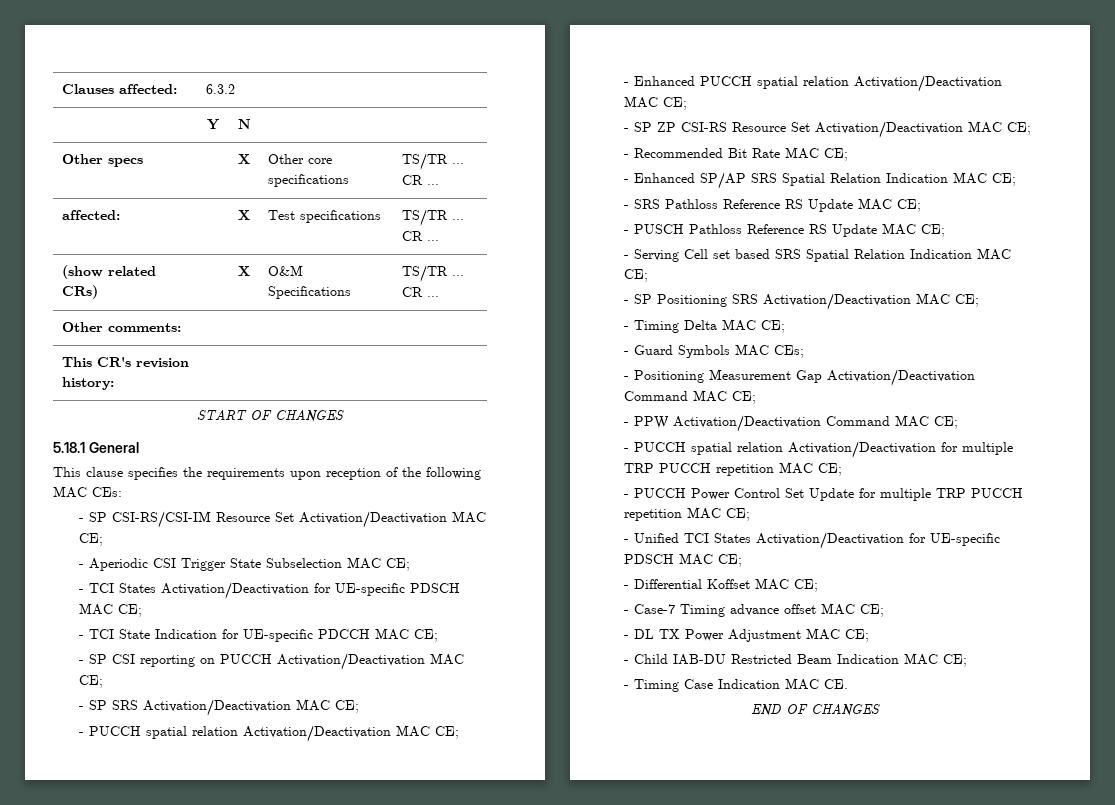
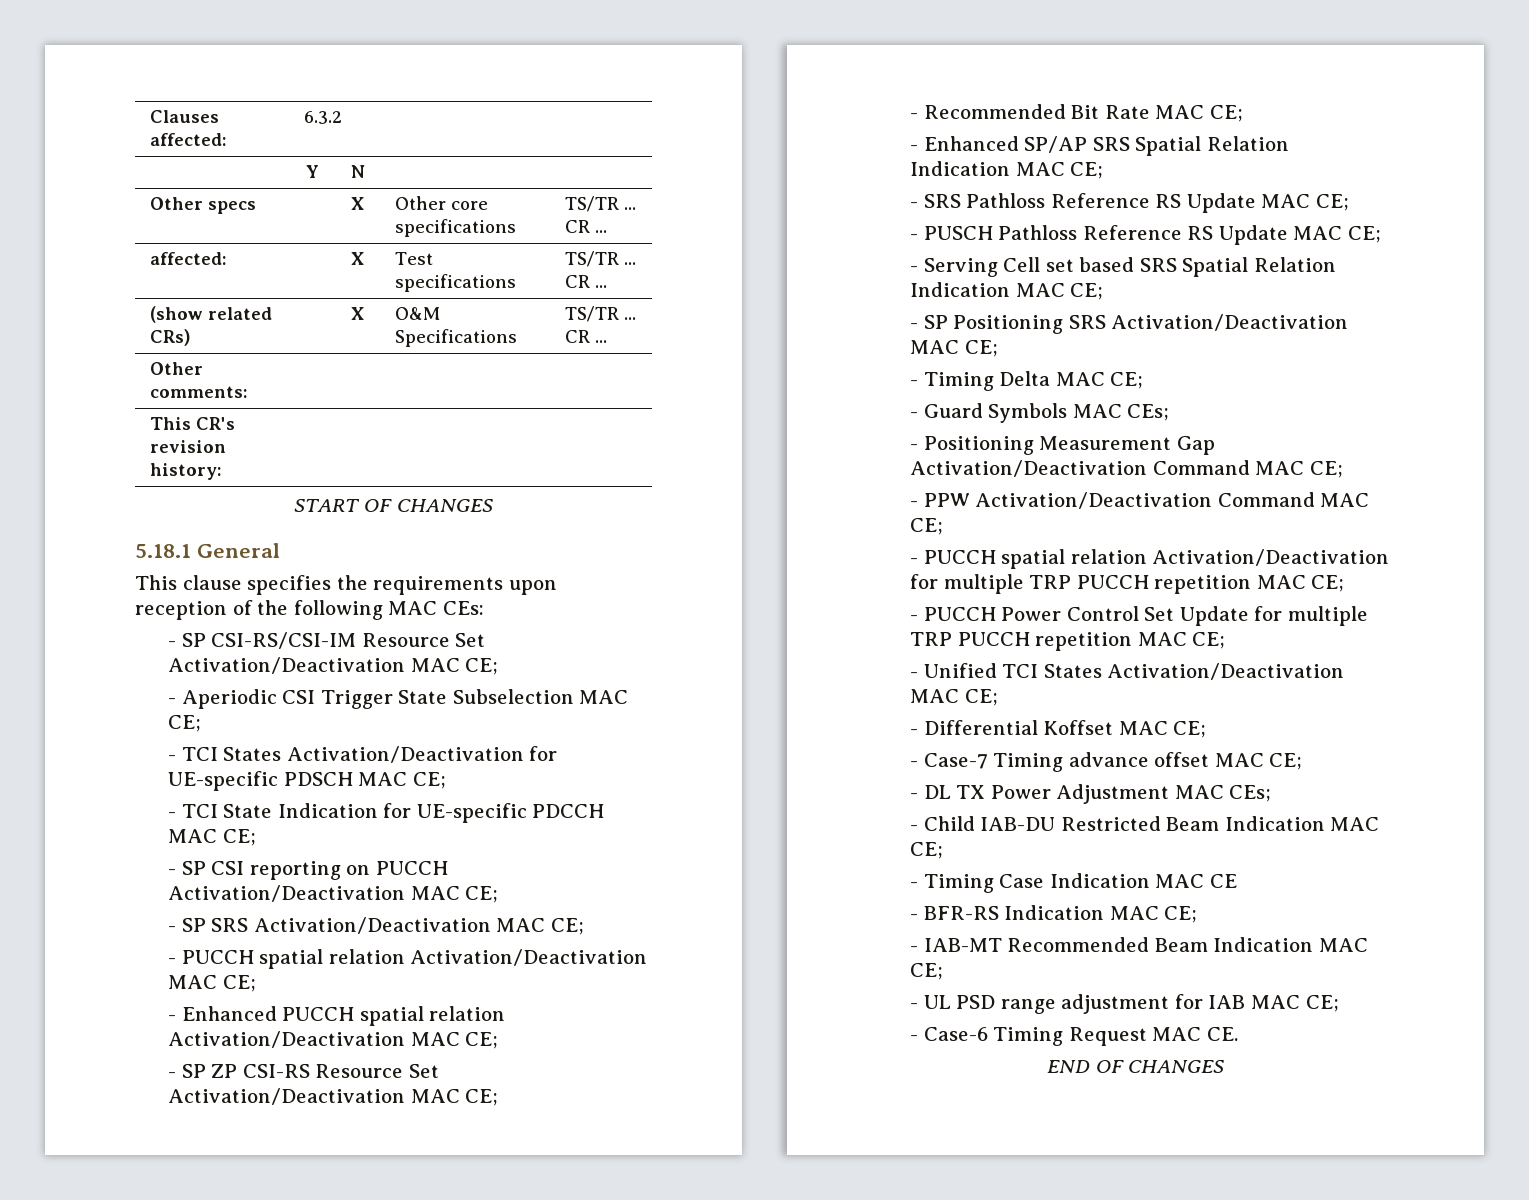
- - Unified TCI States Activation/Deactivation for UE-specific PDSCH MAC CE;
+ - Unified TCI States Activation/Deactivation MAC CE;
- - DL TX Power Adjustment MAC CE;
+ - DL TX Power Adjustment MAC CEs;
- - Timing Case Indication MAC CE.
+ - Timing Case Indication MAC CE
+ - BFR-RS Indication MAC CE;
+ - IAB-MT Recommended Beam Indication MAC CE;
+ - UL PSD range adjustment for IAB MAC CE;
+ - Case-6 Timing Request MAC CE.

